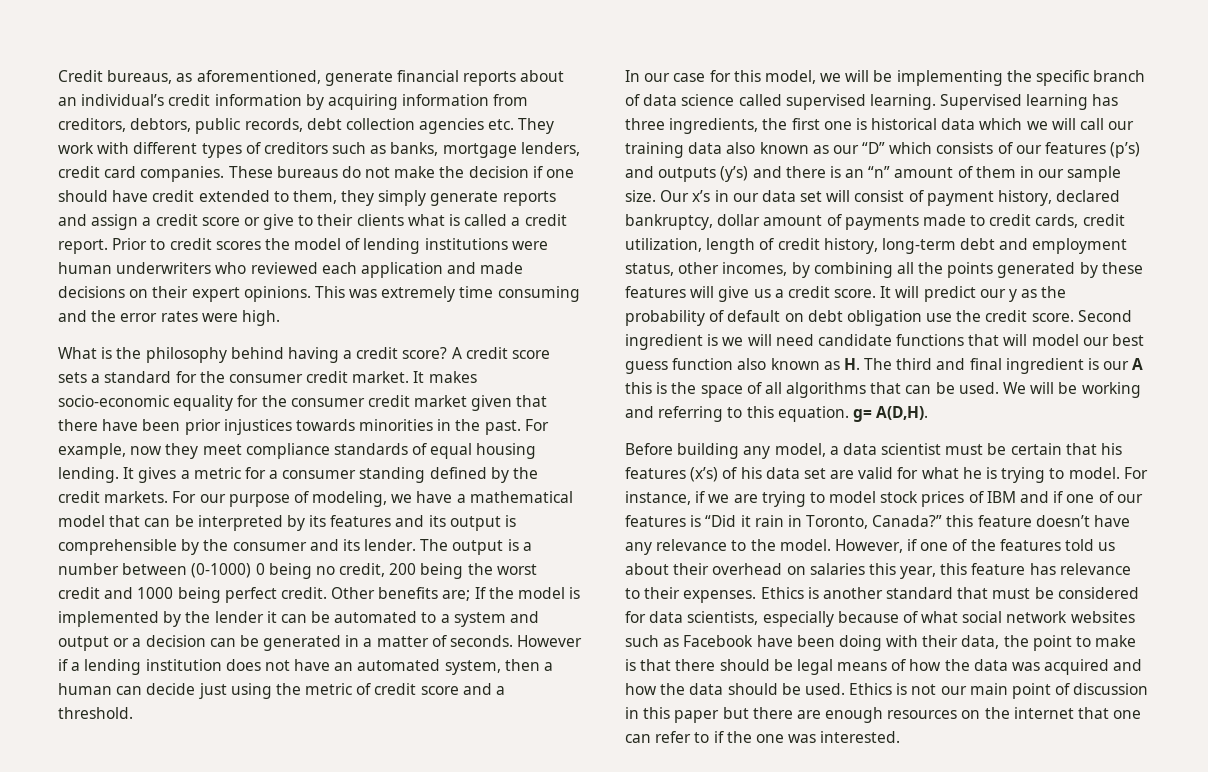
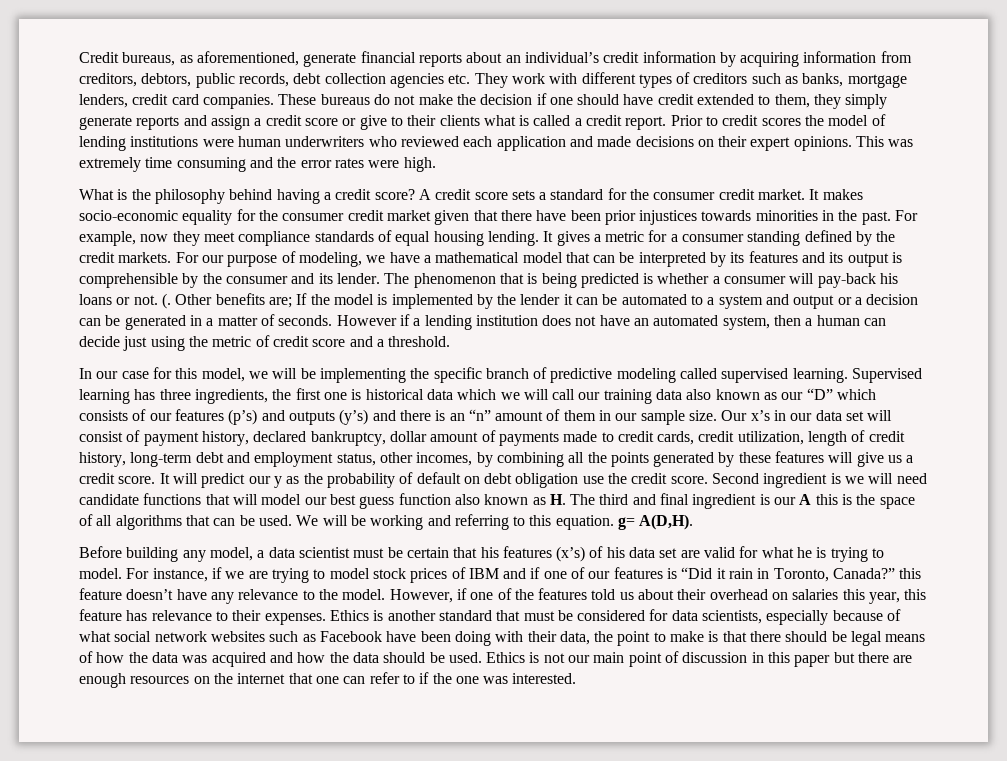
- The output is a number between (0-1000) 0 being no credit, 200 being the worst credit and 1000 being perfect credit.
+ The phenomenon that is being predicted is whether a consumer will pay-back his loans or not. (.
- In our case for this model, we will be implementing the specific branch of data science called supervised learning.
+ In our case for this model, we will be implementing the specific branch of predictive modeling called supervised learning.

